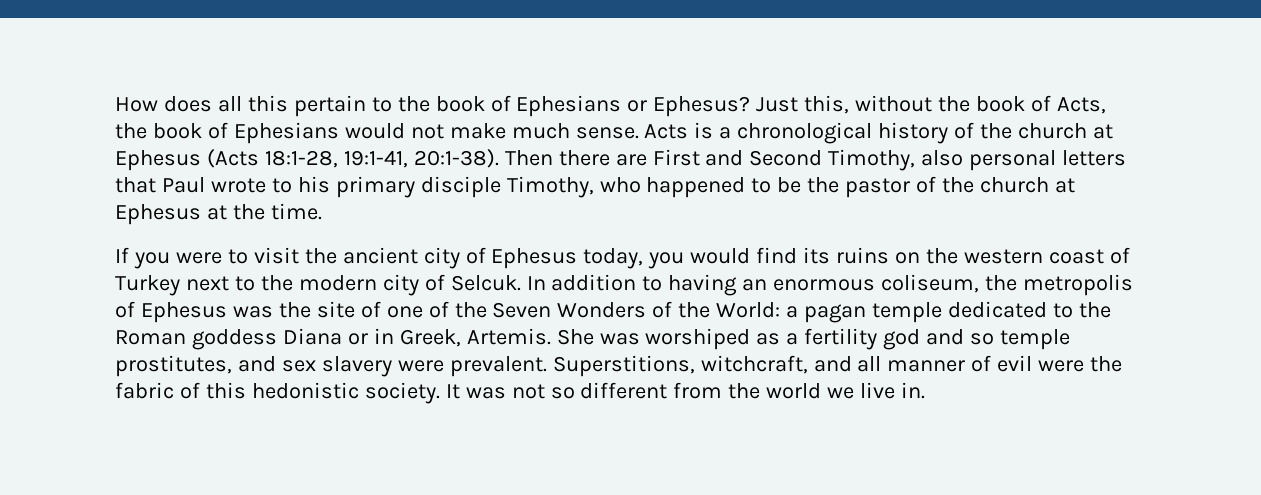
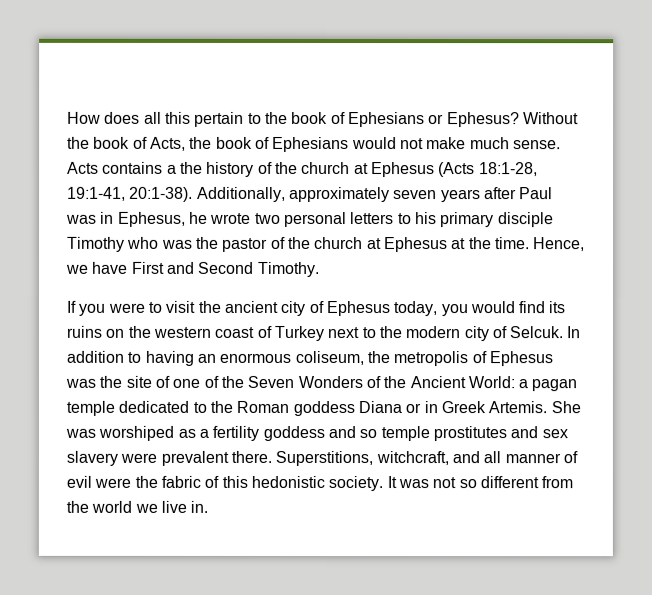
- Just this, without the book of Acts, the book of Ephesians would not make much sense.
+ Without the book of Acts, the book of Ephesians would not make much sense.
- Acts is a chronological history of the church at Ephesus (Acts 18:1-28, 19:1-41, 20:1-38).
+ Acts contains a the history of the church at Ephesus (Acts 18:1-28, 19:1-41, 20:1-38).
- Then there are First and Second Timothy, also personal letters that Paul wrote to his primary disciple Timothy, who happened to be the pastor of the church at Ephesus at the time.
+ Additionally, approximately seven years after Paul was in Ephesus, he wrote two personal letters to his primary disciple Timothy who was the pastor of the church at Ephesus at the time. Hence, we have First and Second Timothy.
- In addition to having an enormous coliseum, the metropolis of Ephesus was the site of one of the Seven Wonders of the World: a pagan temple dedicated to the Roman goddess Diana or in Greek, Artemis.
+ In addition to having an enormous coliseum, the metropolis of Ephesus was the site of one of the Seven Wonders of the Ancient World: a pagan temple dedicated to the Roman goddess Diana or in Greek Artemis.
- She was worshiped as a fertility god and so temple prostitutes, and sex slavery were prevalent.
+ She was worshiped as a fertility goddess and so temple prostitutes and sex slavery were prevalent there.

